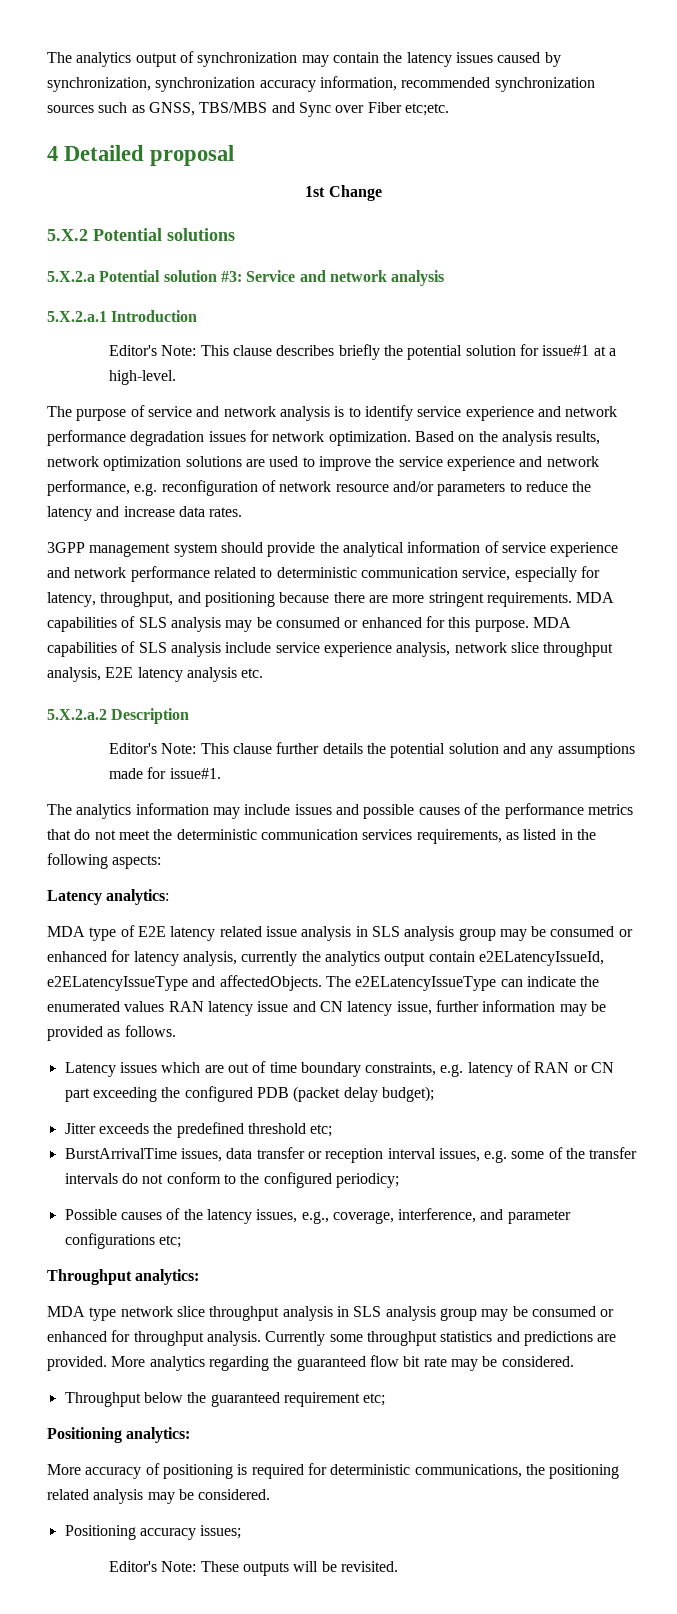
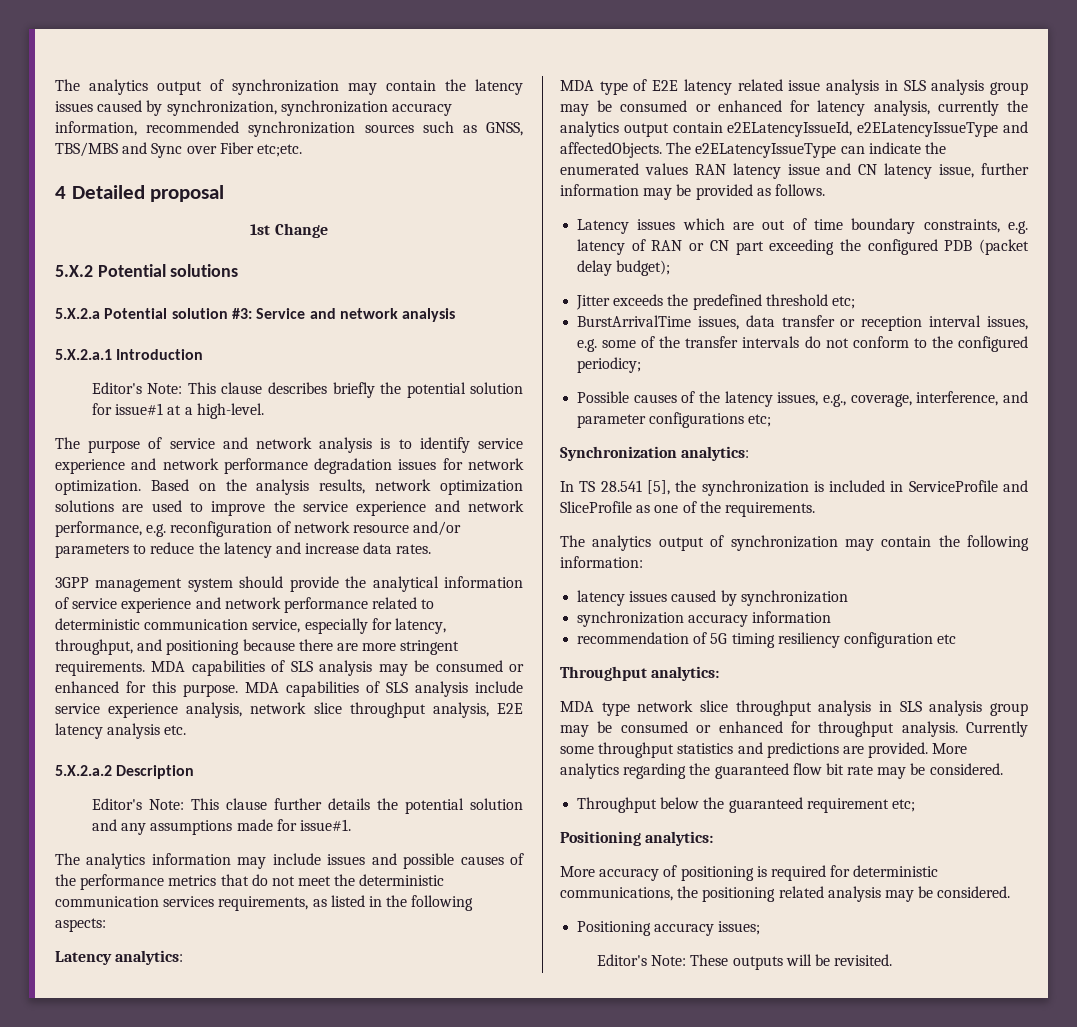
+ Synchronization analytics:
+ In TS 28.541 [5], the synchronization is included in ServiceProfile and SliceProfile as one of the requirements.
+ The analytics output of synchronization may contain the following information:
+ latency issues caused by synchronization
+ synchronization accuracy information
+ recommendation of 5G timing resiliency configuration etc

